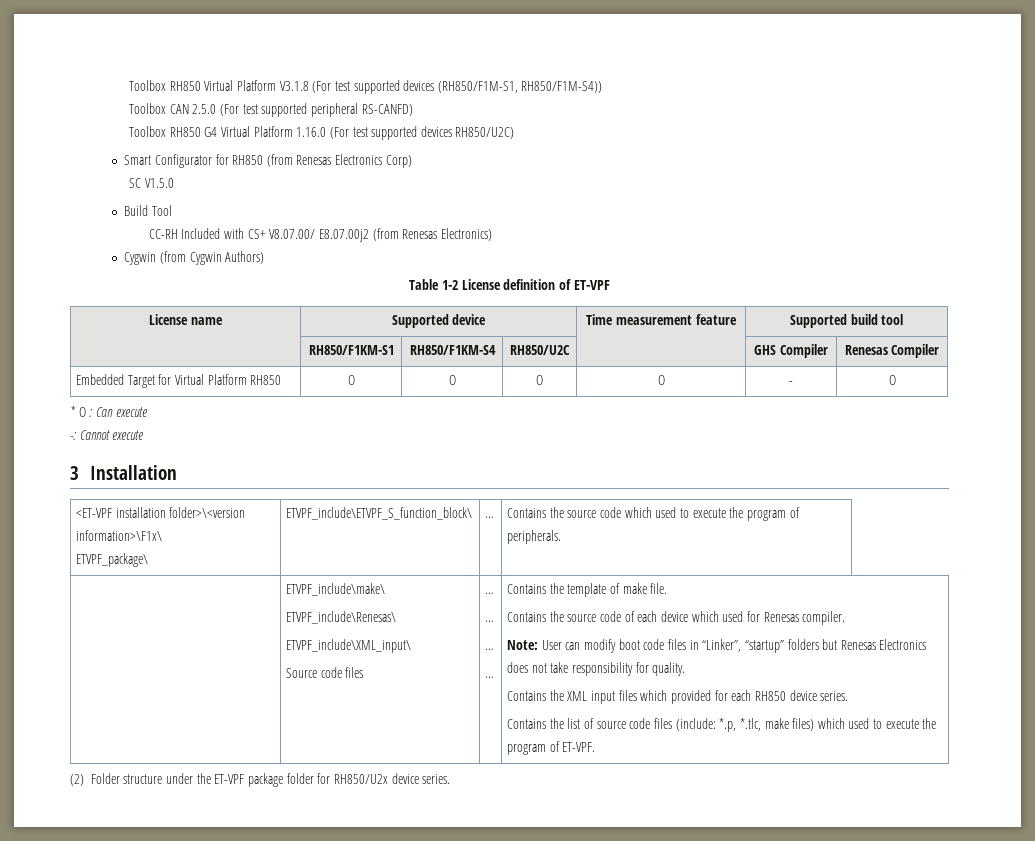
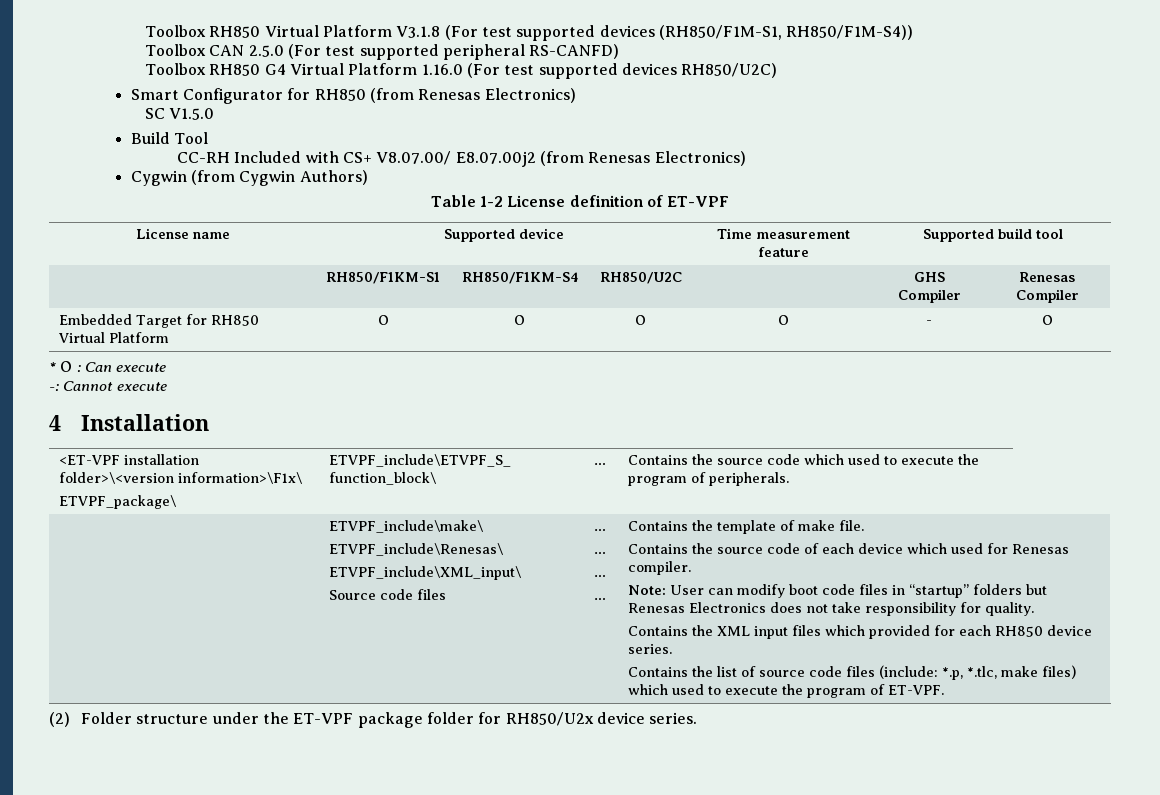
- Smart Configurator for RH850 (from Renesas Electronics Corp)
+ Smart Configurator for RH850 (from Renesas Electronics)
- Embedded Target for Virtual Platform RH850 | O | O | O | O | - | O
+ Embedded Target for RH850 Virtual Platform | O | O | O | O | - | O
- 3 Installation
+ 4 Installation
- Note: User can modify boot code files in “Linker”, “startup” folders but Renesas Electronics does not take responsibility for quality.
+ Note: User can modify boot code files in “startup” folders but Renesas Electronics does not take responsibility for quality.

